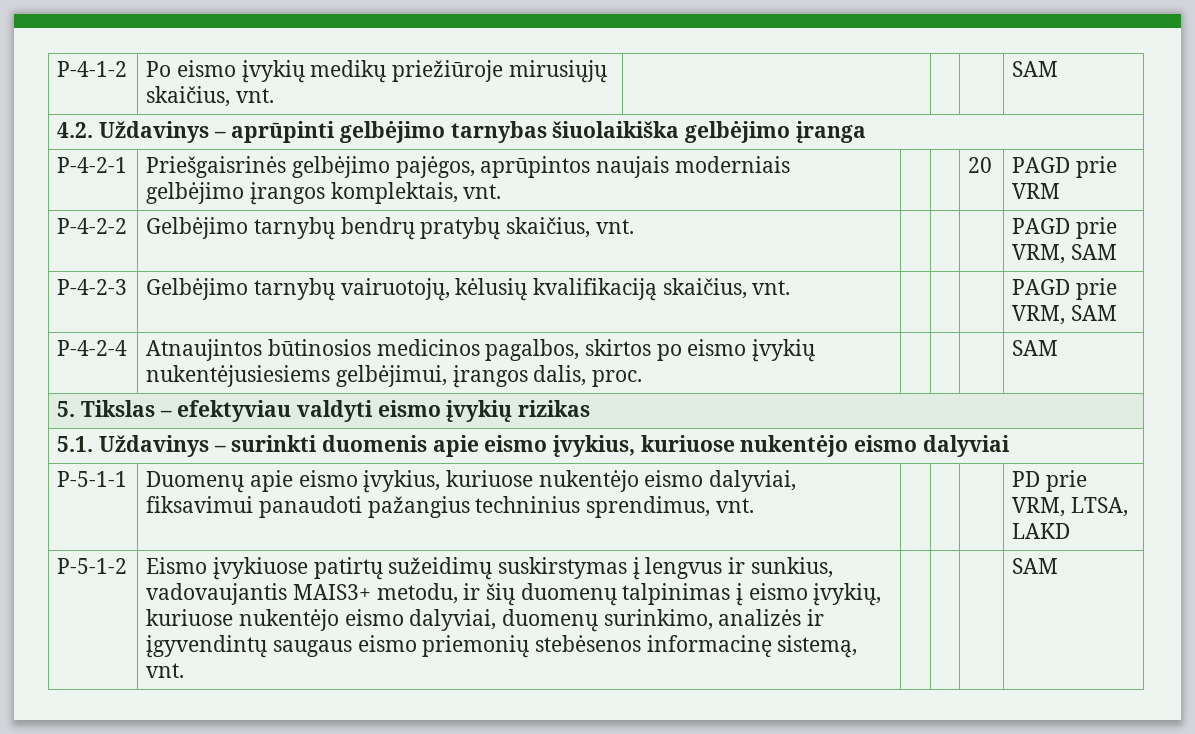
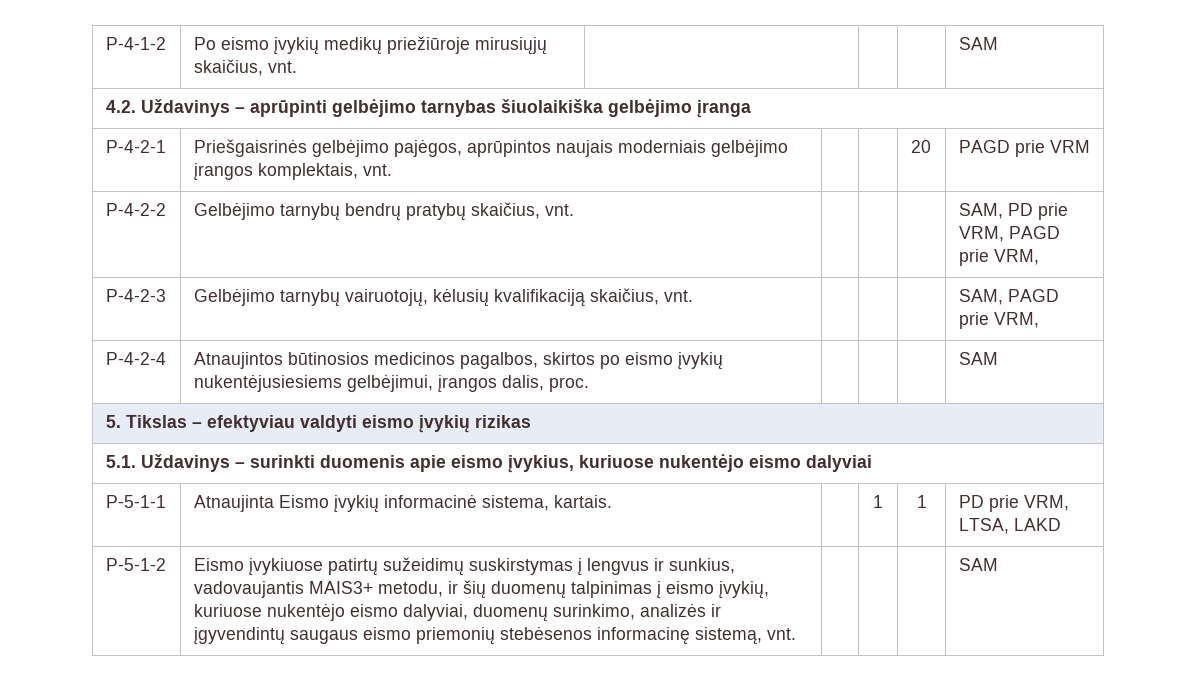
- P-4-2-2 | Gelbėjimo tarnybų bendrų pratybų skaičius, vnt. | | | | PAGD prie VRM, SAM
+ P-4-2-2 | Gelbėjimo tarnybų bendrų pratybų skaičius, vnt. | | | | SAM, PD prie VRM, PAGD prie VRM,
- P-4-2-3 | Gelbėjimo tarnybų vairuotojų, kėlusių kvalifikaciją skaičius, vnt. | | | | PAGD prie VRM, SAM
+ P-4-2-3 | Gelbėjimo tarnybų vairuotojų, kėlusių kvalifikaciją skaičius, vnt. | | | | SAM, PAGD prie VRM,
- P-5-1-1 | Duomenų apie eismo įvykius, kuriuose nukentėjo eismo dalyviai, fiksavimui panaudoti pažangius techninius sprendimus, vnt. | | | | PD prie VRM, LTSA, LAKD
+ P-5-1-1 | Atnaujinta Eismo įvykių informacinė sistema, kartais. | | 1 | 1 | PD prie VRM, LTSA, LAKD

